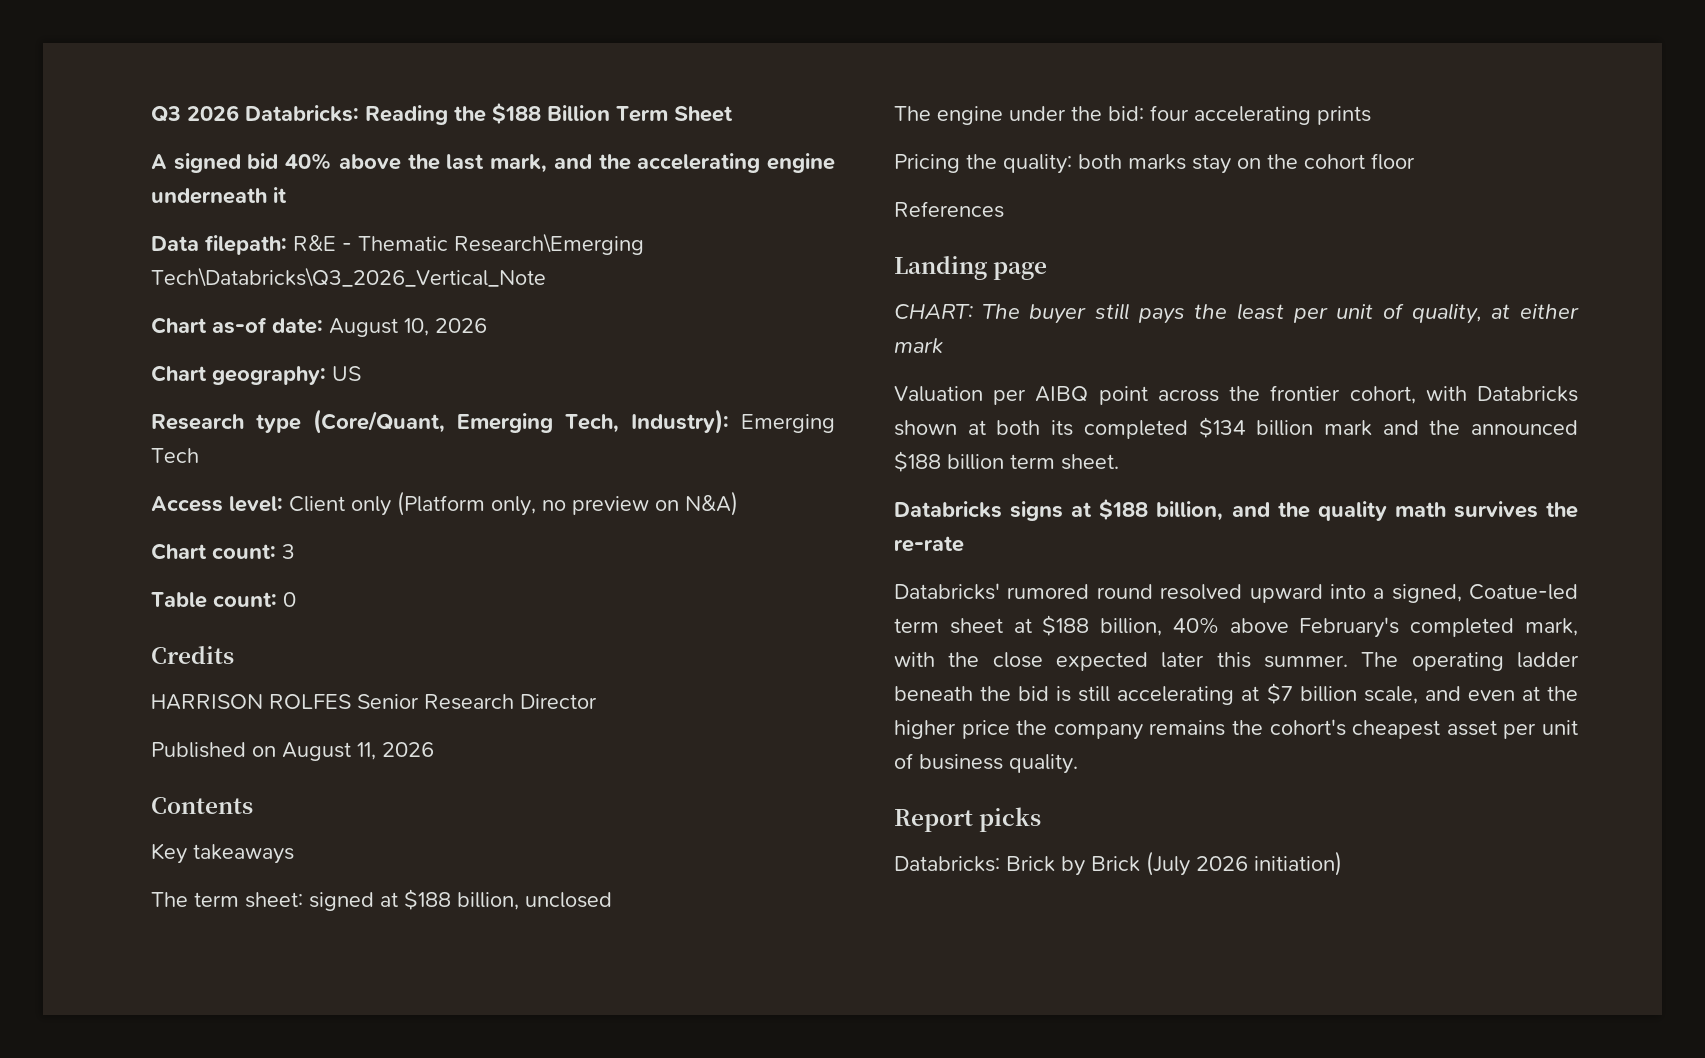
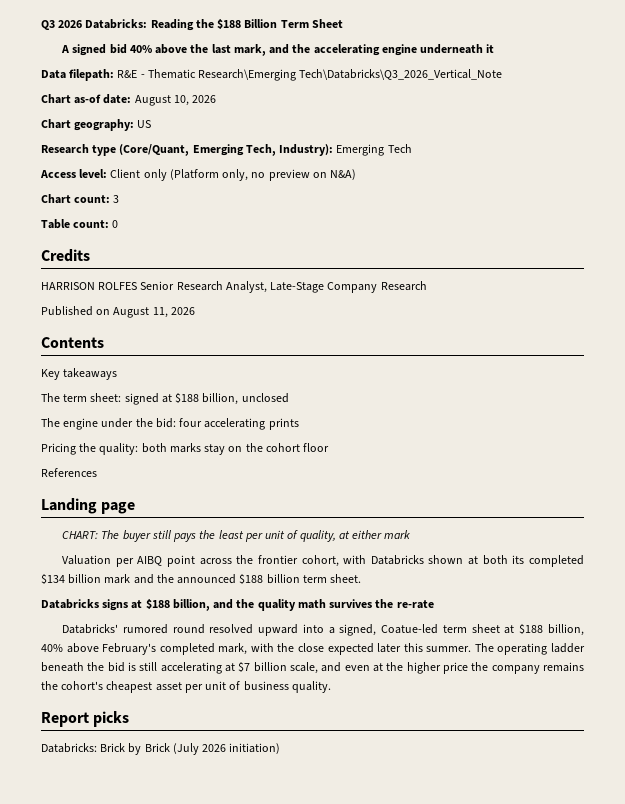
- HARRISON ROLFES Senior Research Director
+ HARRISON ROLFES Senior Research Analyst, Late-Stage Company Research

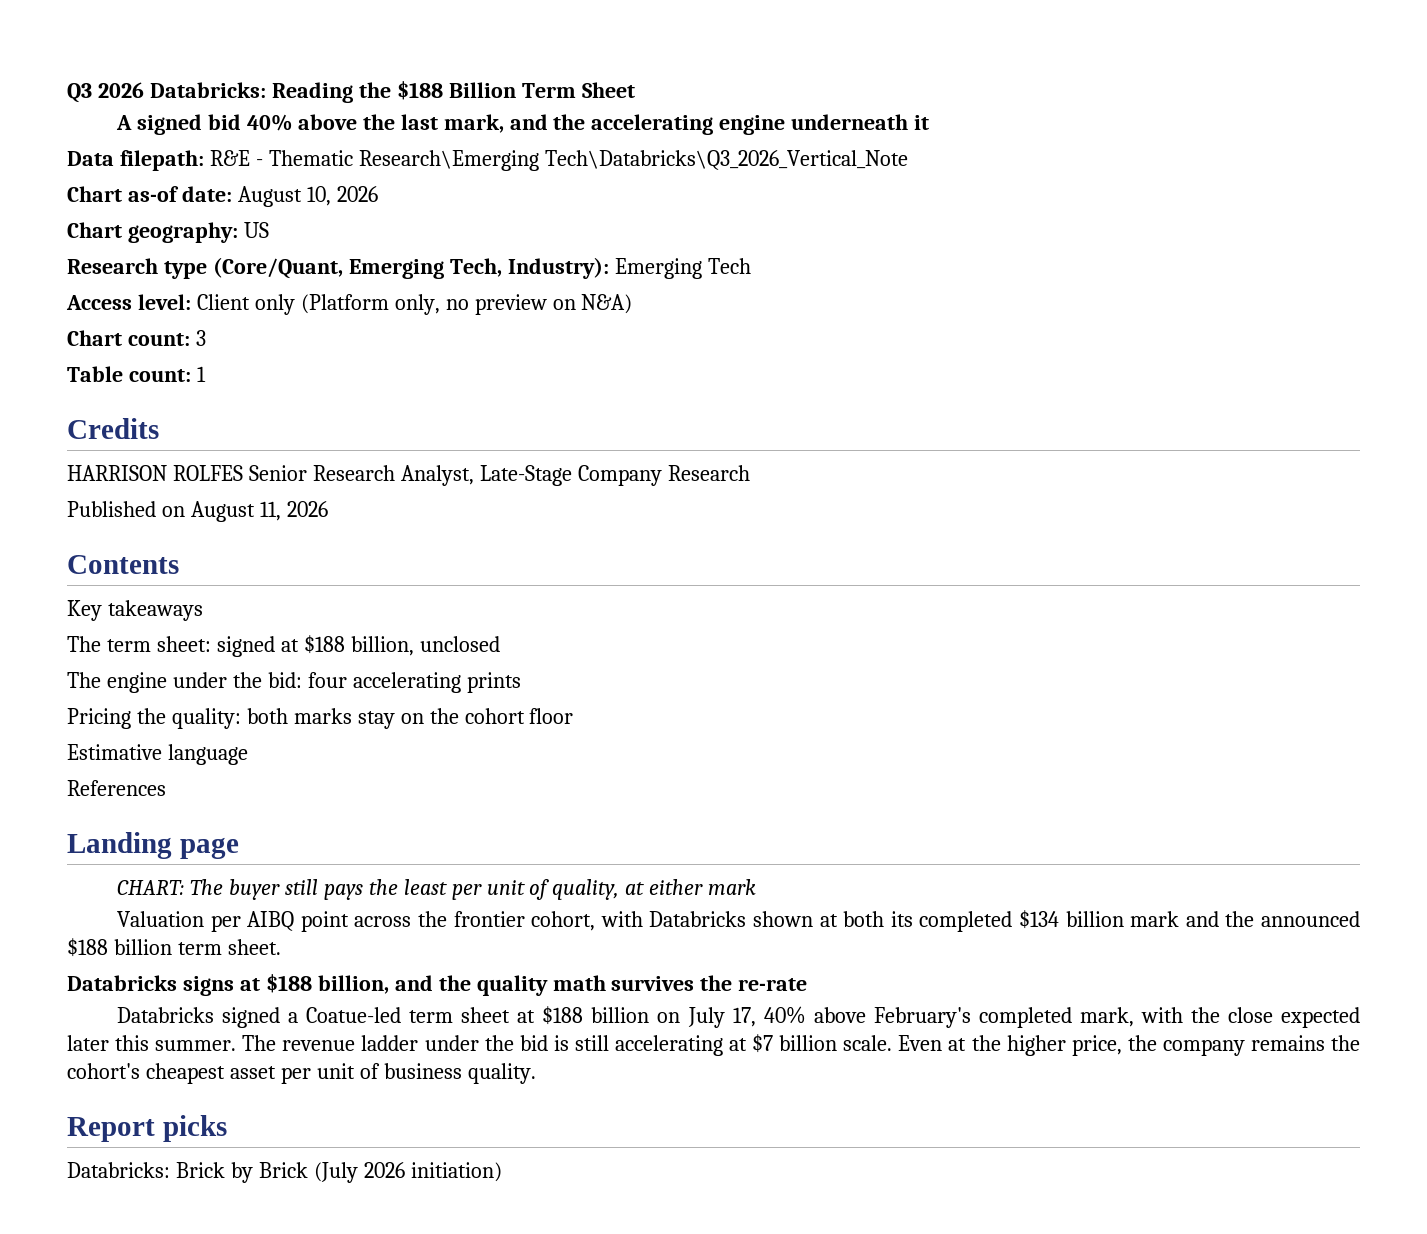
- Table count: 0
+ Table count: 1
+ Estimative language
- Databricks' rumored round resolved upward into a signed, Coatue-led term sheet at $188 billion, 40% above February's completed mark, with the close expected later this summer.
+ Databricks signed a Coatue-led term sheet at $188 billion on July 17, 40% above February's completed mark, with the close expected later this summer.
- The operating ladder beneath the bid is still accelerating at $7 billion scale, and even at the higher price the company remains the cohort's cheapest asset per unit of business quality.
+ The revenue ladder under the bid is still accelerating at $7 billion scale. Even at the higher price, the company remains the cohort's cheapest asset per unit of business quality.

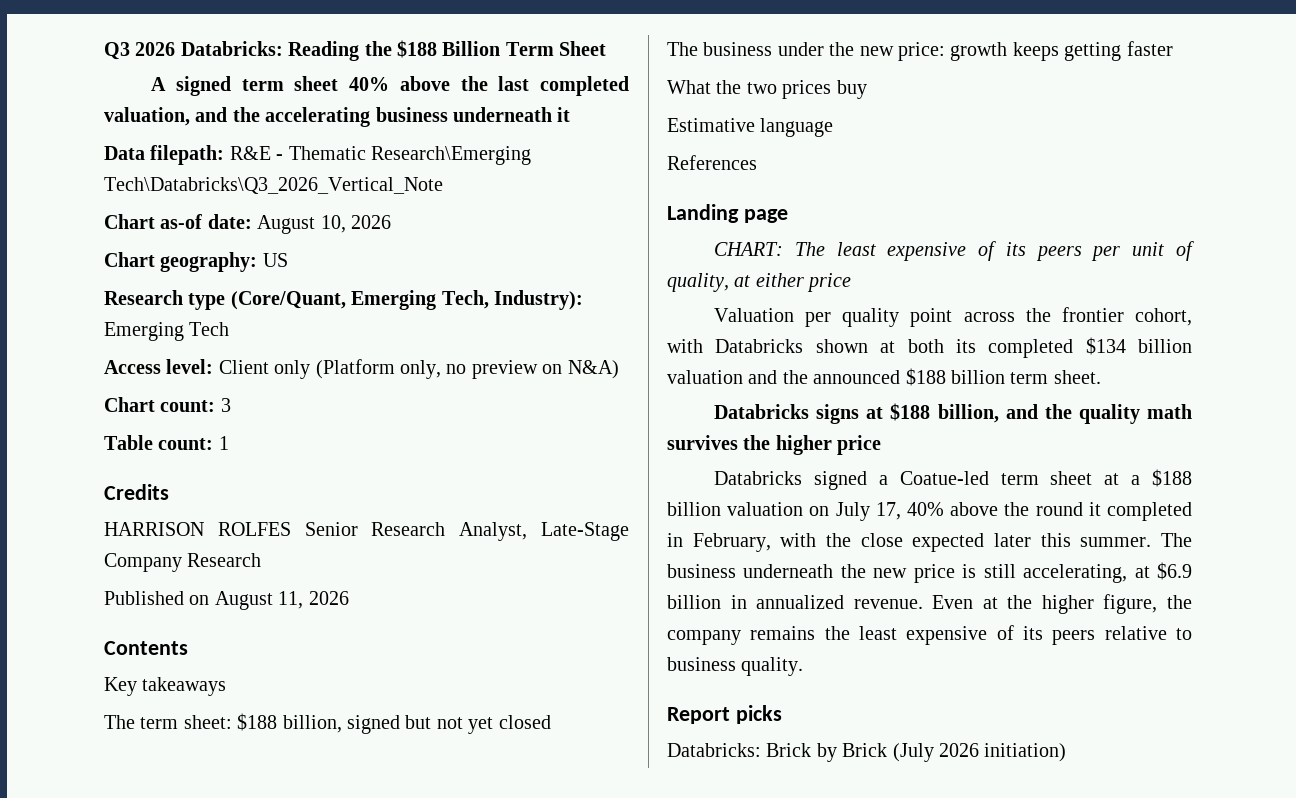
- A signed bid 40% above the last mark, and the accelerating engine underneath it
+ A signed term sheet 40% above the last completed valuation, and the accelerating business underneath it
- The term sheet: signed at $188 billion, unclosed
- The engine under the bid: four accelerating prints
- Pricing the quality: both marks stay on the cohort floor
+ The term sheet: $188 billion, signed but not yet closed
+ The business under the new price: growth keeps getting faster
+ What the two prices buy
- CHART: The buyer still pays the least per unit of quality, at either mark
+ CHART: The least expensive of its peers per unit of quality, at either price
- Valuation per AIBQ point across the frontier cohort, with Databricks shown at both its completed $134 billion mark and the announced $188 billion term sheet.
+ Valuation per quality point across the frontier cohort, with Databricks shown at both its completed $134 billion valuation and the announced $188 billion term sheet.
- Databricks signs at $188 billion, and the quality math survives the re-rate
+ Databricks signs at $188 billion, and the quality math survives the higher price
- Databricks signed a Coatue-led term sheet at $188 billion on July 17, 40% above February's completed mark, with the close expected later this summer.
+ Databricks signed a Coatue-led term sheet at a $188 billion valuation on July 17, 40% above the round it completed in February, with the close expected later this summer.
- The revenue ladder under the bid is still accelerating at $7 billion scale.
+ The business underneath the new price is still accelerating, at $6.9 billion in annualized revenue.
- Even at the higher price, the company remains the cohort's cheapest asset per unit of business quality.
+ Even at the higher figure, the company remains the least expensive of its peers relative to business quality.

